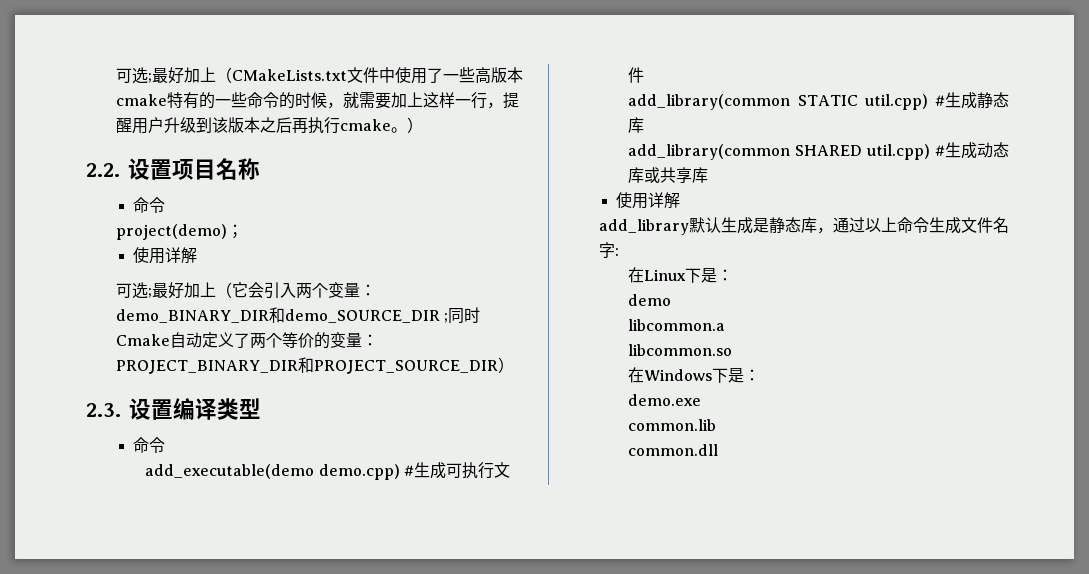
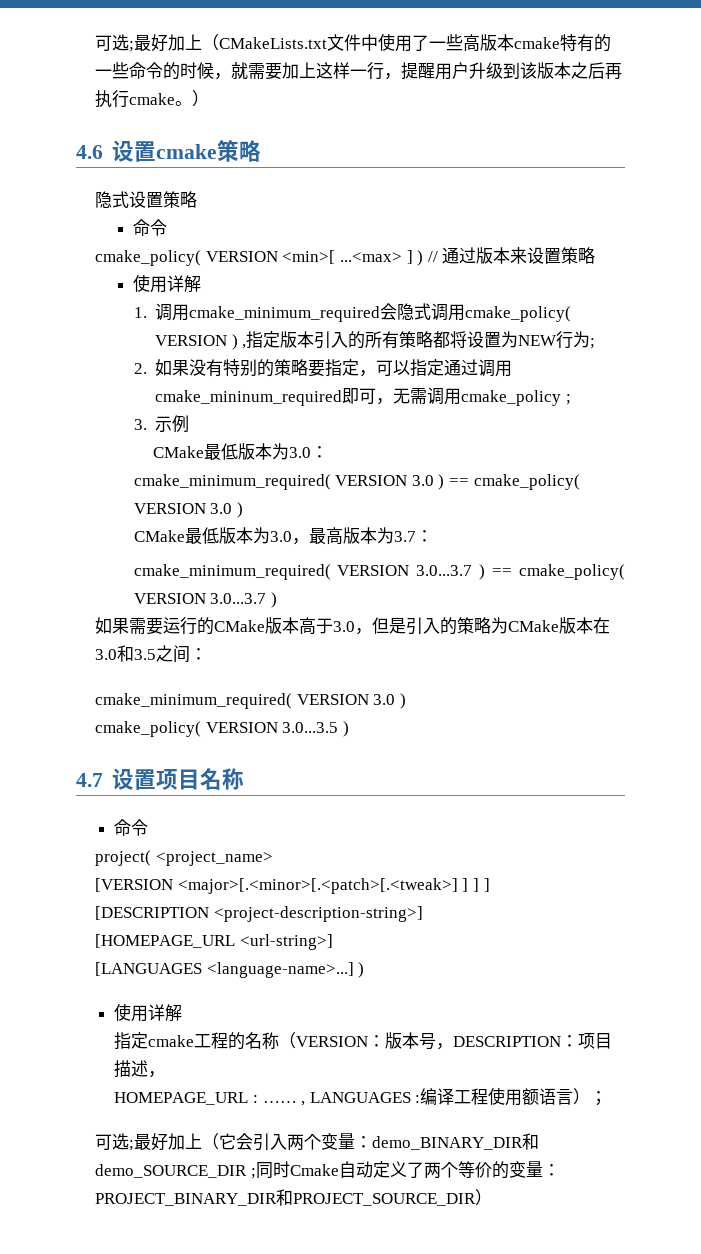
- 2.2.设置项目名称
+ 4.6设置cmake策略
+ 隐式设置策略
  命令
- project(demo)；
+ cmake_policy( VERSION <min>[ ...<max> ] ) // 通过版本来设置策略
  使用详解
+ 1.调用cmake_minimum_required会隐式调用cmake_policy( VERSION ) ,指定版本引入的所有策略都将设置为NEW行为;
+ 2.如果没有特别的策略要指定，可以指定通过调用cmake_mininum_required即可，无需调用cmake_policy ;
+ 3.示例
+ CMake最低版本为3.0：
+ cmake_minimum_required( VERSION 3.0 ) == cmake_policy( VERSION 3.0 )
+ CMake最低版本为3.0，最高版本为3.7：
+ cmake_minimum_required( VERSION 3.0...3.7 ) == cmake_policy( VERSION 3.0...3.7 )
+ 如果需要运行的CMake版本高于3.0，但是引入的策略为CMake版本在3.0和3.5之间：
+ cmake_minimum_required( VERSION 3.0 )
+ cmake_policy( VERSION 3.0...3.5 )
+ 4.7设置项目名称
+ 命令
+ project( <project_name>
+ [VERSION <major>[.<minor>[.<patch>[.<tweak>] ] ] ]
+ [DESCRIPTION <project-description-string>]
+ [HOMEPAGE_URL <url-string>]
+ [LANGUAGES <language-name>...] )
+ 使用详解
+ 指定cmake工程的名称（VERSION：版本号，DESCRIPTION：项目描述，
+ HOMEPAGE_URL : …… , LANGUAGES :编译工程使用额语言）；
- 2.3.设置编译类型
- 命令
- add_executable(demo demo.cpp) #生成可执行文件
- add_library(common STATIC util.cpp) #生成静态库
- add_library(common SHARED util.cpp) #生成动态库或共享库
- 使用详解
- add_library默认生成是静态库，通过以上命令生成文件名字:
- 在Linux下是：
- demo
- libcommon.a
- libcommon.so
- 在Windows下是：
- demo.exe
- common.lib
- common.dll

